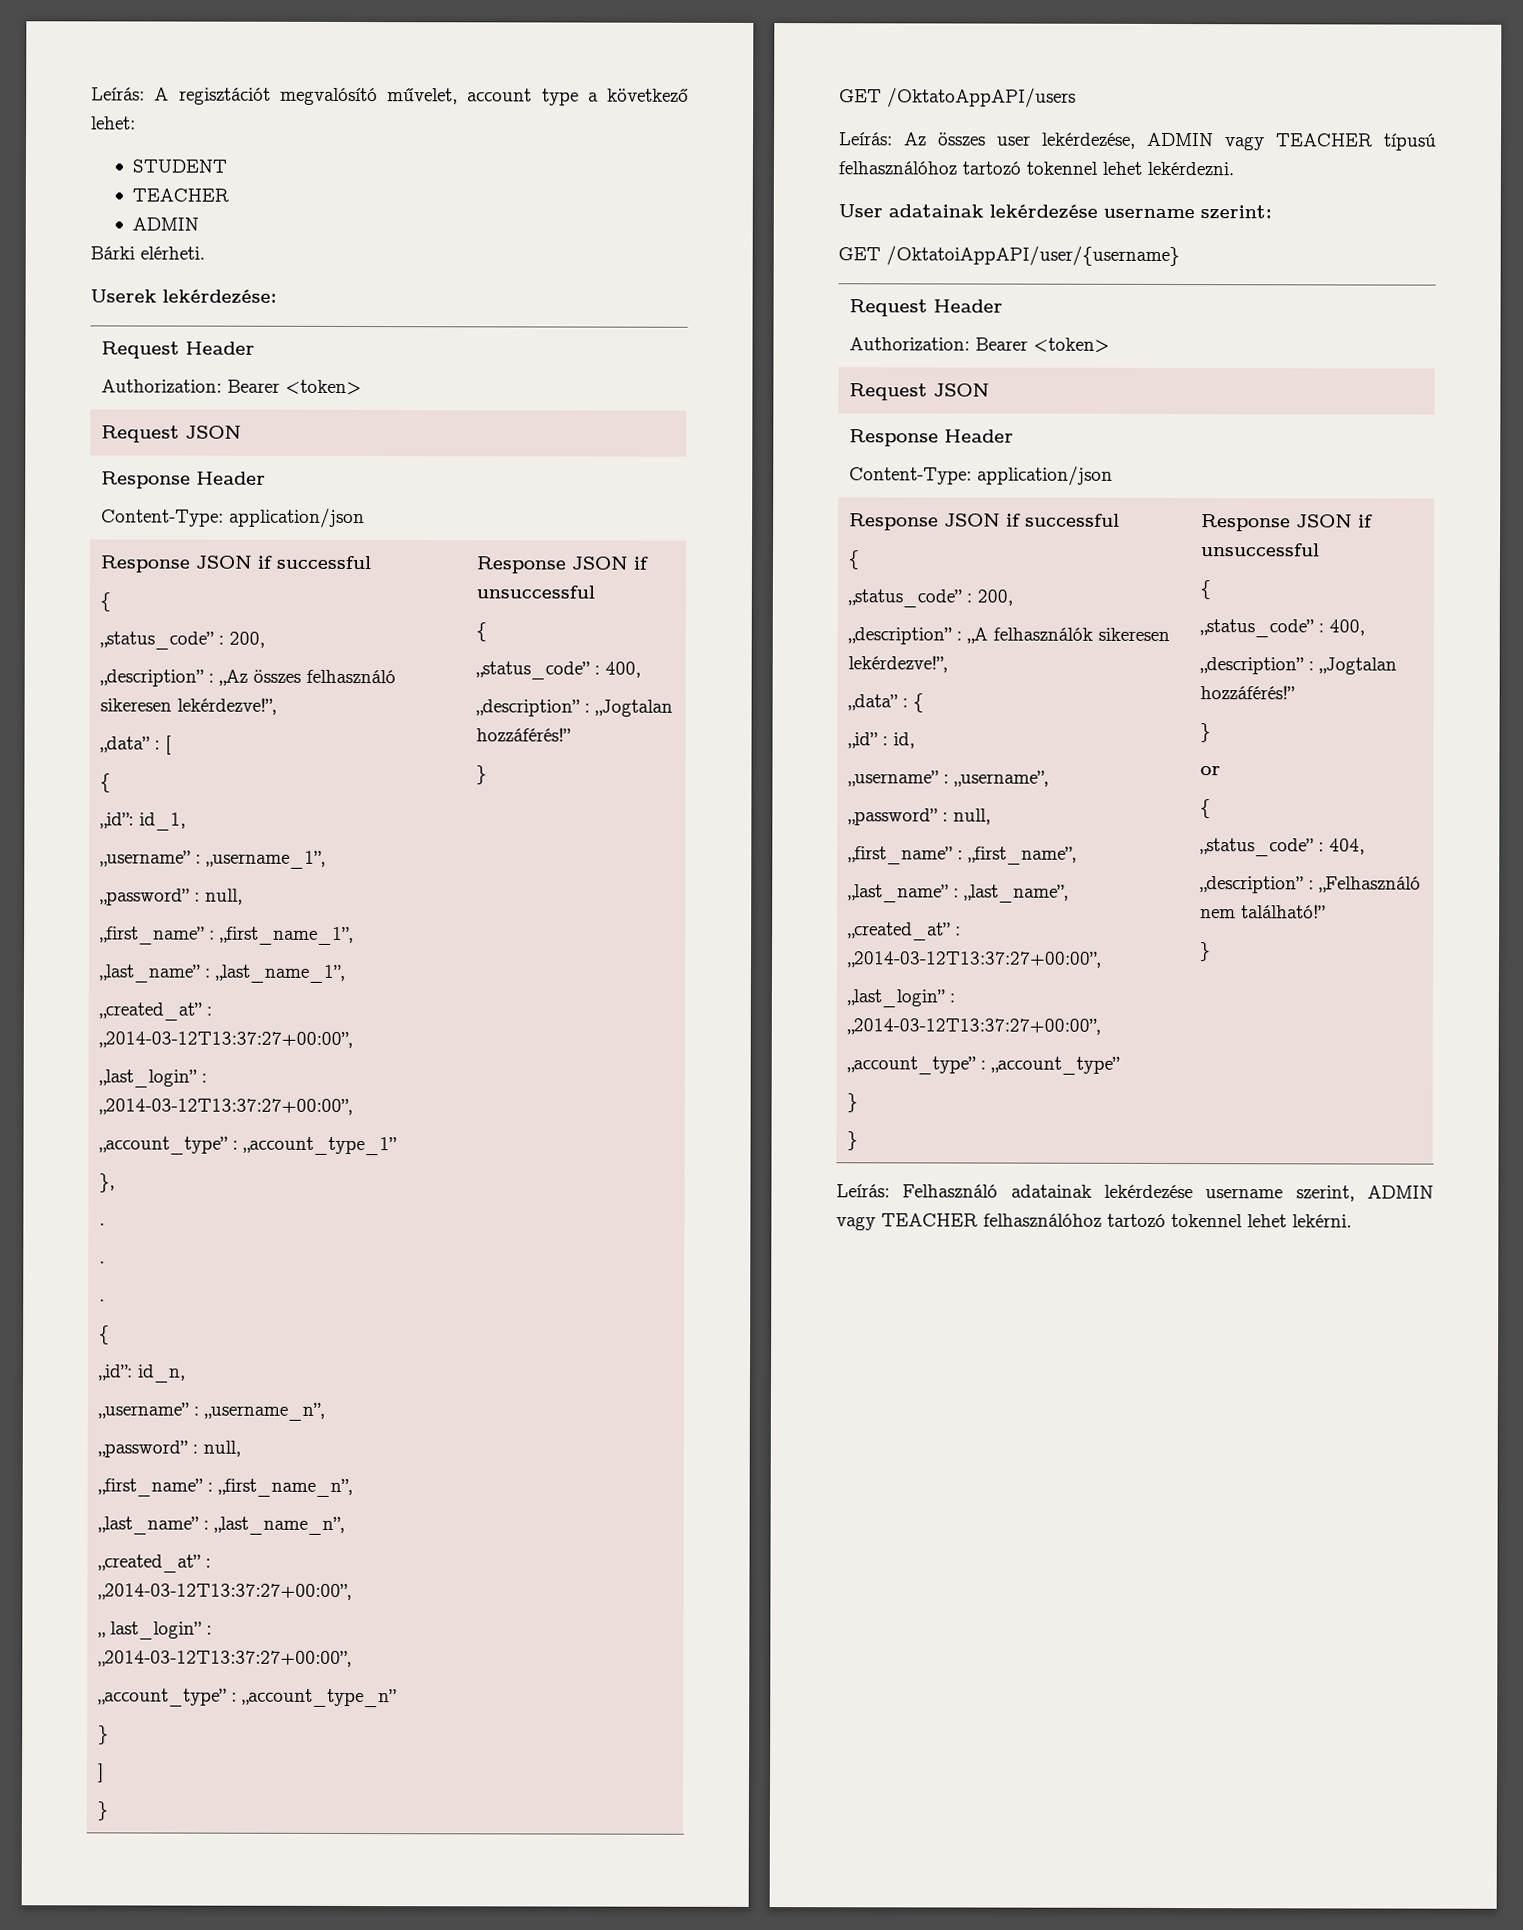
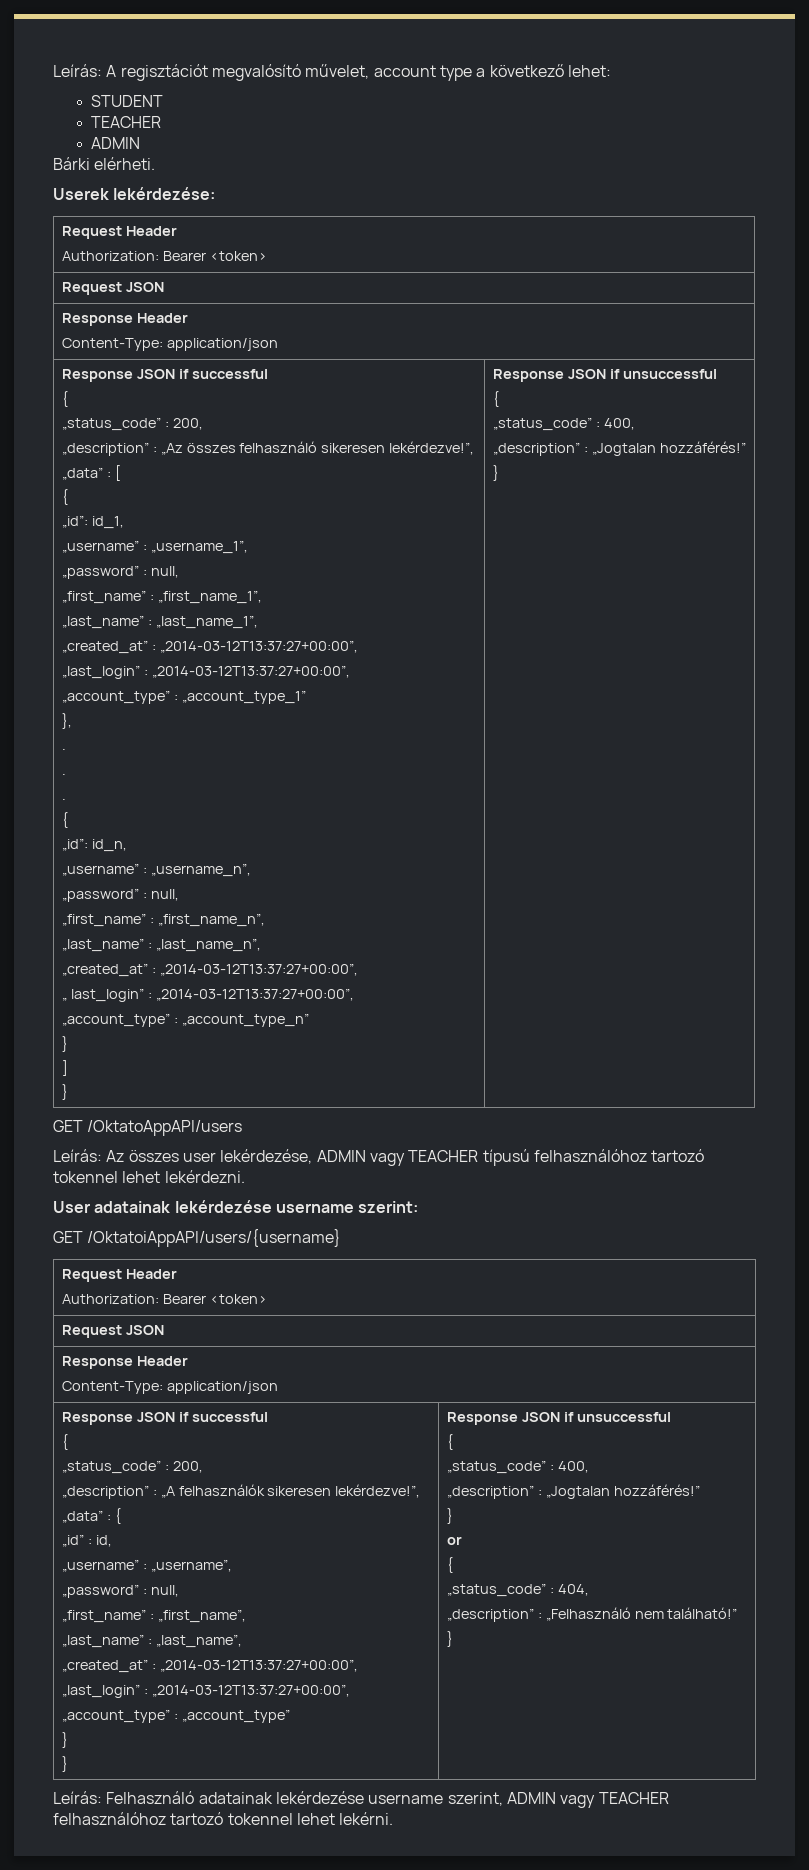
- GET /OktatoiAppAPI/user/{username}
+ GET /OktatoiAppAPI/users/{username}

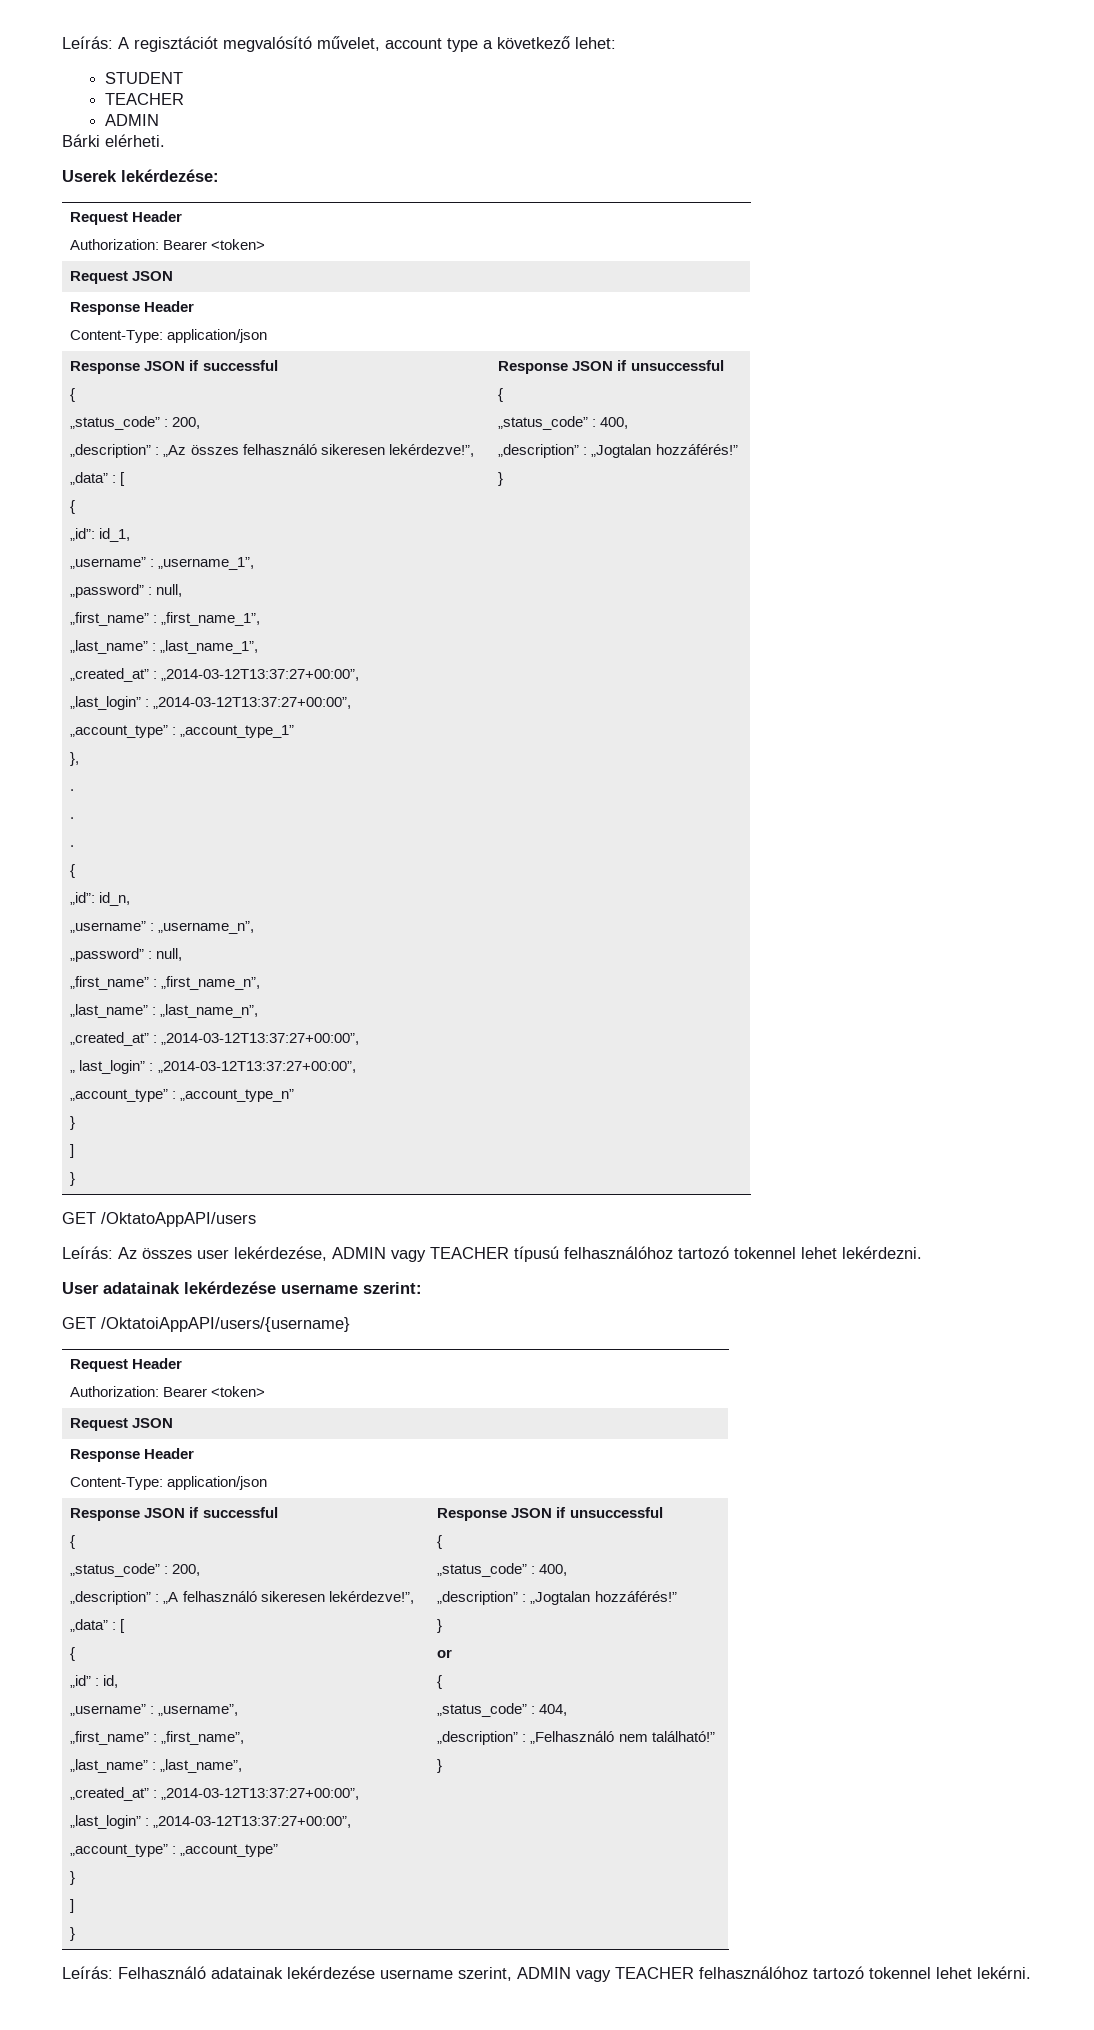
- „description” : „A felhasználók sikeresen lekérdezve!”,
- „data” : {
+ „description” : „A felhasználó sikeresen lekérdezve!”,
+ „data” : [
+ {
  „username” : „username”,
- „password” : null,
  „account_type” : „account_type”
  }
+ ]

